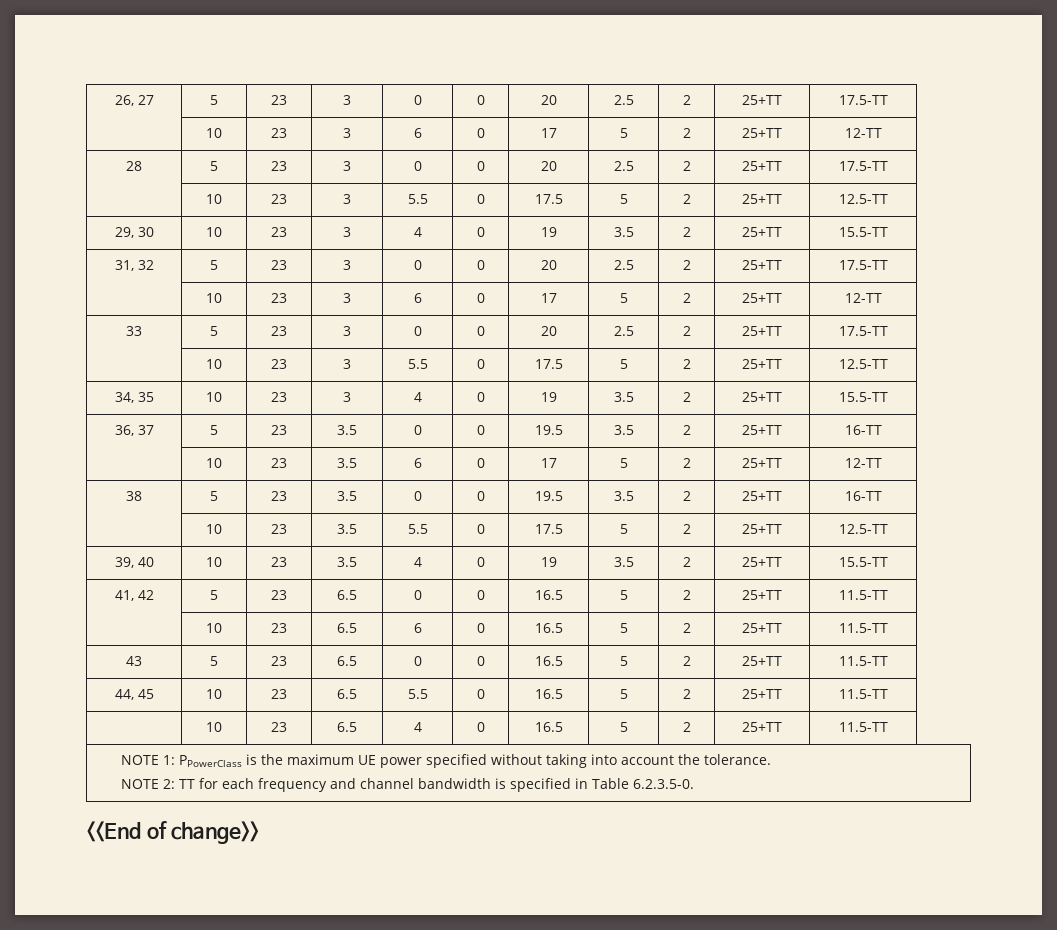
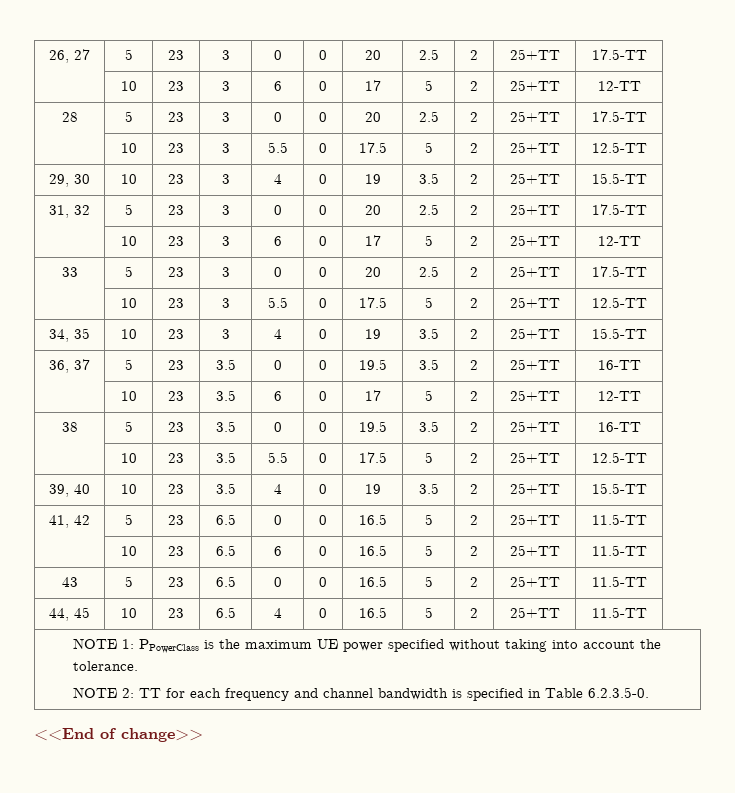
- 44, 45 | 10 | 23 | 6.5 | 5.5 | 0 | 16.5 | 5 | 2 | 25+TT | 11.5-TT
- | 10 | 23 | 6.5 | 4 | 0 | 16.5 | 5 | 2 | 25+TT | 11.5-TT
+ 44, 45 | 10 | 23 | 6.5 | 4 | 0 | 16.5 | 5 | 2 | 25+TT | 11.5-TT

